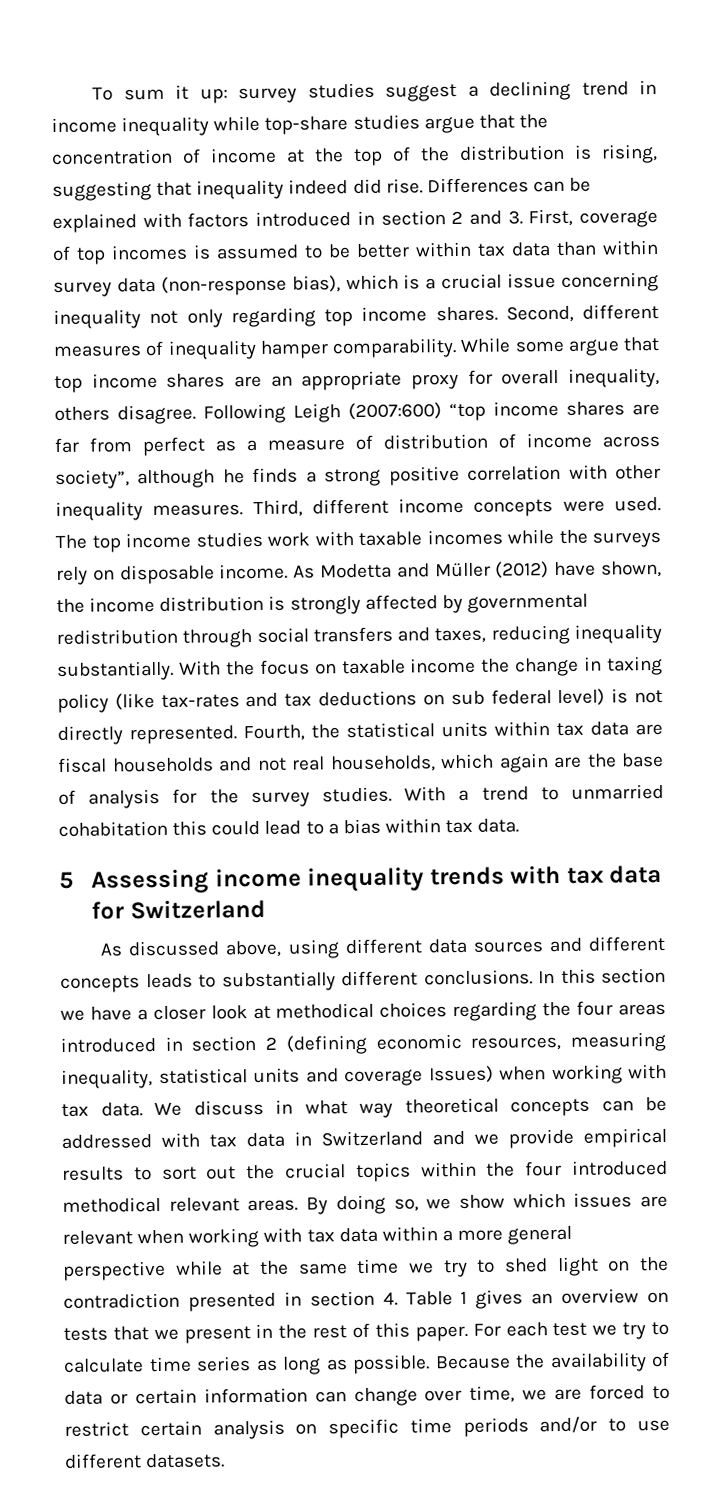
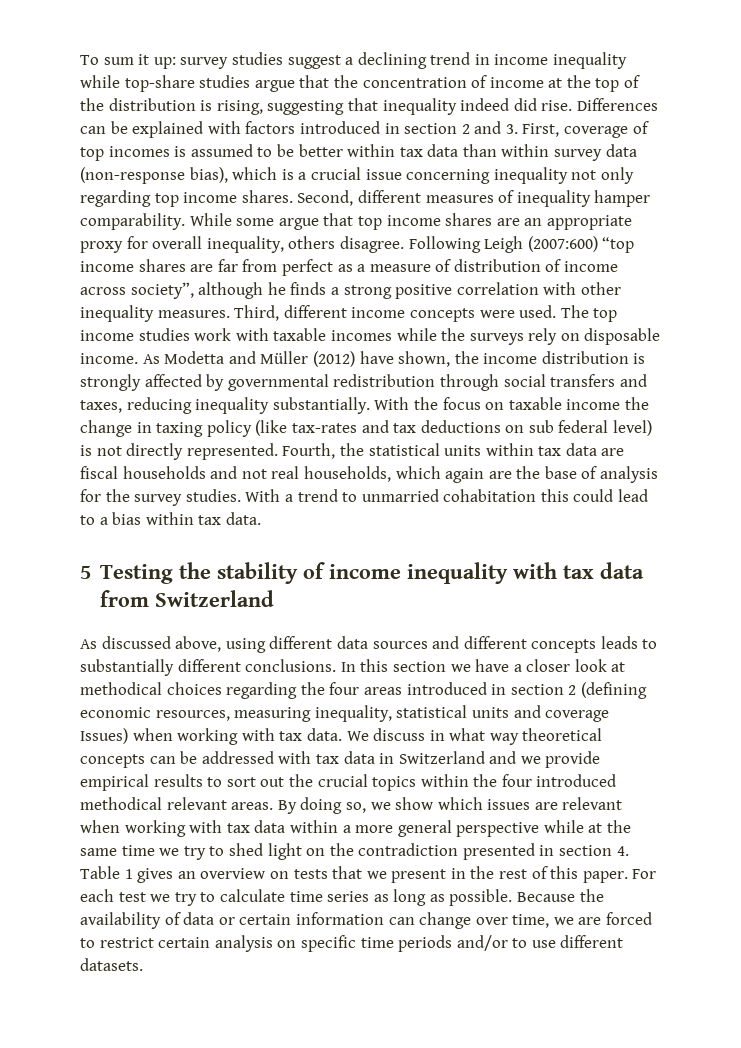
- 5 Assessing income inequality trends with tax data for Switzerland
+ 5 Testing the stability of income inequality with tax data from Switzerland

